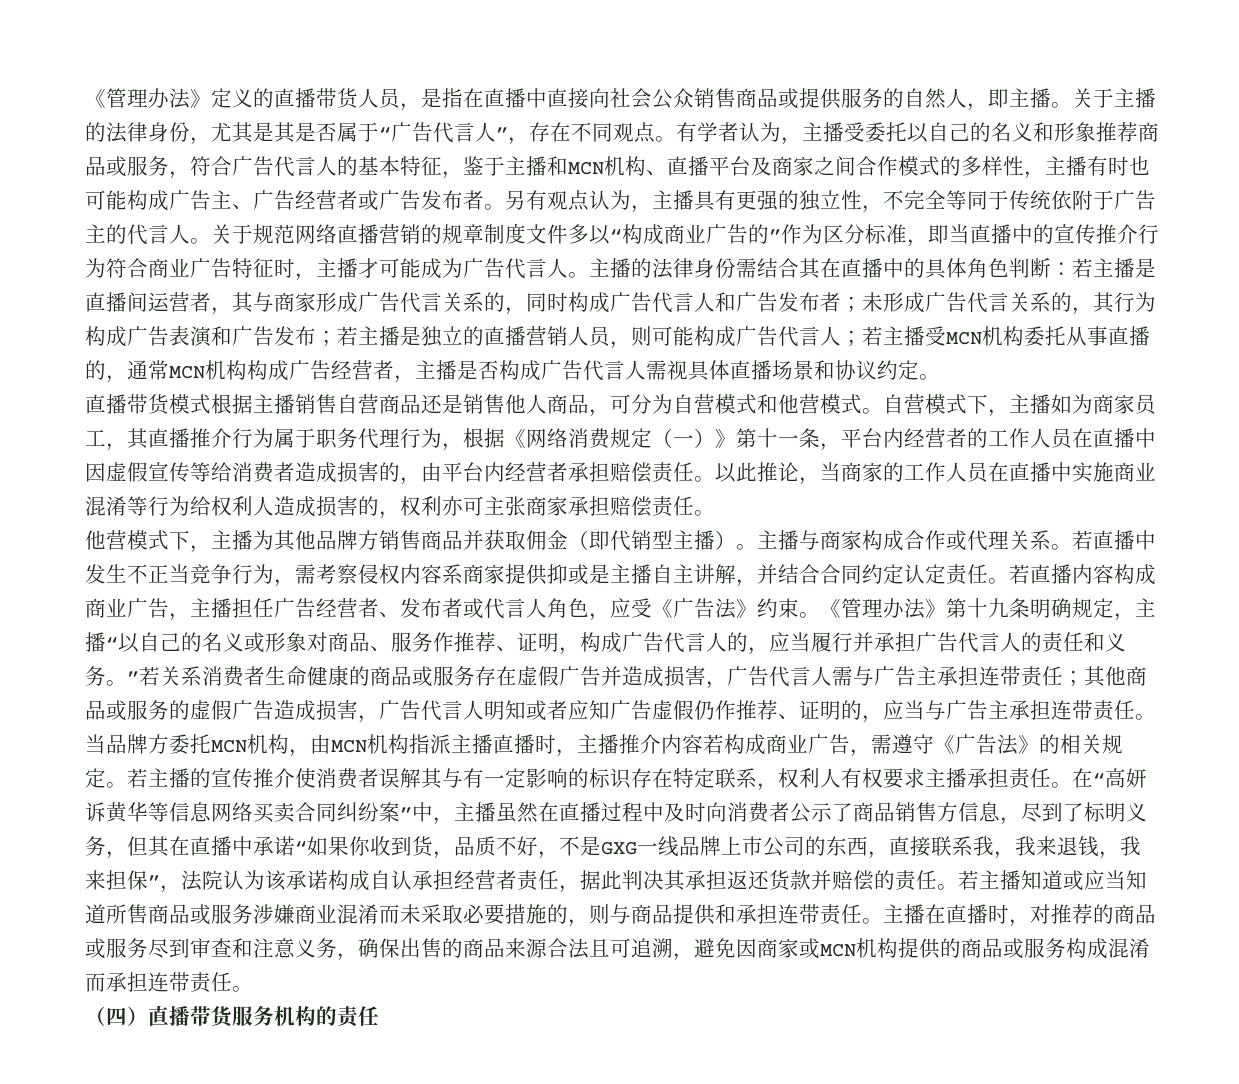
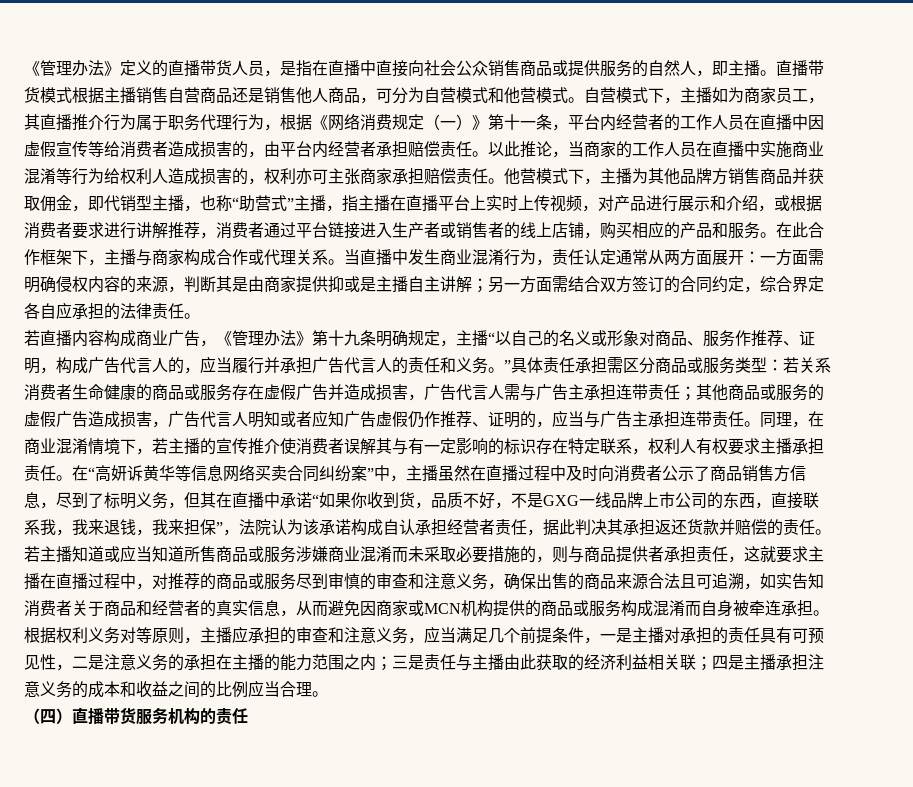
- 《管理办法》定义的直播带货人员，是指在直播中直接向社会公众销售商品或提供服务的自然人，即主播。关于主播的法律身份，尤其是其是否属于“广告代言人”，存在不同观点。有学者认为，主播受委托以自己的名义和形象推荐商品或服务，符合广告代言人的基本特征，鉴于主播和MCN机构、直播平台及商家之间合作模式的多样性，主播有时也可能构成广告主、广告经营者或广告发布者。另有观点认为，主播具有更强的独立性，不完全等同于传统依附于广告主的代言人。关于规范网络直播营销的规章制度文件多以“构成商业广告的”作为区分标准，即当直播中的宣传推介行为符合商业广告特征时，主播才可能成为广告代言人。主播的法律身份需结合其在直播中的具体角色判断：若主播是直播间运营者，其与商家形成广告代言关系的，同时构成广告代言人和广告发布者；未形成广告代言关系的，其行为构成广告表演和广告发布；若主播是独立的直播营销人员，则可能构成广告代言人；若主播受MCN机构委托从事直播的，通常MCN机构构成广告经营者，主播是否构成广告代言人需视具体直播场景和协议约定。
- 直播带货模式根据主播销售自营商品还是销售他人商品，可分为自营模式和他营模式。
+ 《管理办法》定义的直播带货人员，是指在直播中直接向社会公众销售商品或提供服务的自然人，即主播。直播带货模式根据主播销售自营商品还是销售他人商品，可分为自营模式和他营模式。
- 以此推论，当商家的工作人员在直播中实施商业混淆等行为给权利人造成损害的，权利亦可主张商家承担赔偿责任。
- 他营模式下，主播为其他品牌方销售商品并获取佣金（即代销型主播）。主播与商家构成合作或代理关系。
+ 以此推论，当商家的工作人员在直播中实施商业混淆等行为给权利人造成损害的，权利亦可主张商家承担赔偿责任。他营模式下，主播为其他品牌方销售商品并获取佣金，即代销型主播，也称“助营式”主播，指主播在直播平台上实时上传视频，对产品进行展示和介绍，或根据消费者要求进行讲解推荐，消费者通过平台链接进入生产者或销售者的线上店铺，购买相应的产品和服务。在此合作框架下，主播与商家构成合作或代理关系。
- 若直播中发生不正当竞争行为，需考察侵权内容系商家提供抑或是主播自主讲解，并结合合同约定认定责任。若直播内容构成商业广告，主播担任广告经营者、发布者或代言人角色，应受《广告法》约束。《管理办法》第十九条明确规定，主播“以自己的名义或形象对商品、服务作推荐、证明，构成广告代言人的，应当履行并承担广告代言人的责任和义务。”若关系消费者生命健康的商品或服务存在虚假广告并造成损害，广告代言人需与广告主承担连带责任；
+ 当直播中发生商业混淆行为，责任认定通常从两方面展开：一方面需明确侵权内容的来源，判断其是由商家提供抑或是主播自主讲解；另一方面需结合双方签订的合同约定，综合界定各自应承担的法律责任。
+ 若直播内容构成商业广告，《管理办法》第十九条明确规定，主播“以自己的名义或形象对商品、服务作推荐、证明，构成广告代言人的，应当履行并承担广告代言人的责任和义务。”具体责任承担需区分商品或服务类型：若关系消费者生命健康的商品或服务存在虚假广告并造成损害，广告代言人需与广告主承担连带责任；
- 当品牌方委托MCN机构，由MCN机构指派主播直播时，主播推介内容若构成商业广告，需遵守《广告法》的相关规定。若主播的宣传推介使消费者误解其与有一定影响的标识存在特定联系，权利人有权要求主播承担责任。
+ 同理，在商业混淆情境下，若主播的宣传推介使消费者误解其与有一定影响的标识存在特定联系，权利人有权要求主播承担责任。
- 若主播知道或应当知道所售商品或服务涉嫌商业混淆而未采取必要措施的，则与商品提供和承担连带责任。主播在直播时，对推荐的商品或服务尽到审查和注意义务，确保出售的商品来源合法且可追溯，避免因商家或MCN机构提供的商品或服务构成混淆而承担连带责任。
+ 若主播知道或应当知道所售商品或服务涉嫌商业混淆而未采取必要措施的，则与商品提供者承担责任，这就要求主播在直播过程中，对推荐的商品或服务尽到审慎的审查和注意义务，确保出售的商品来源合法且可追溯，如实告知消费者关于商品和经营者的真实信息，从而避免因商家或MCN机构提供的商品或服务构成混淆而自身被牵连承担。根据权利义务对等原则，主播应承担的审查和注意义务，应当满足几个前提条件，一是主播对承担的责任具有可预见性，二是注意义务的承担在主播的能力范围之内；三是责任与主播由此获取的经济利益相关联；四是主播承担注意义务的成本和收益之间的比例应当合理。

